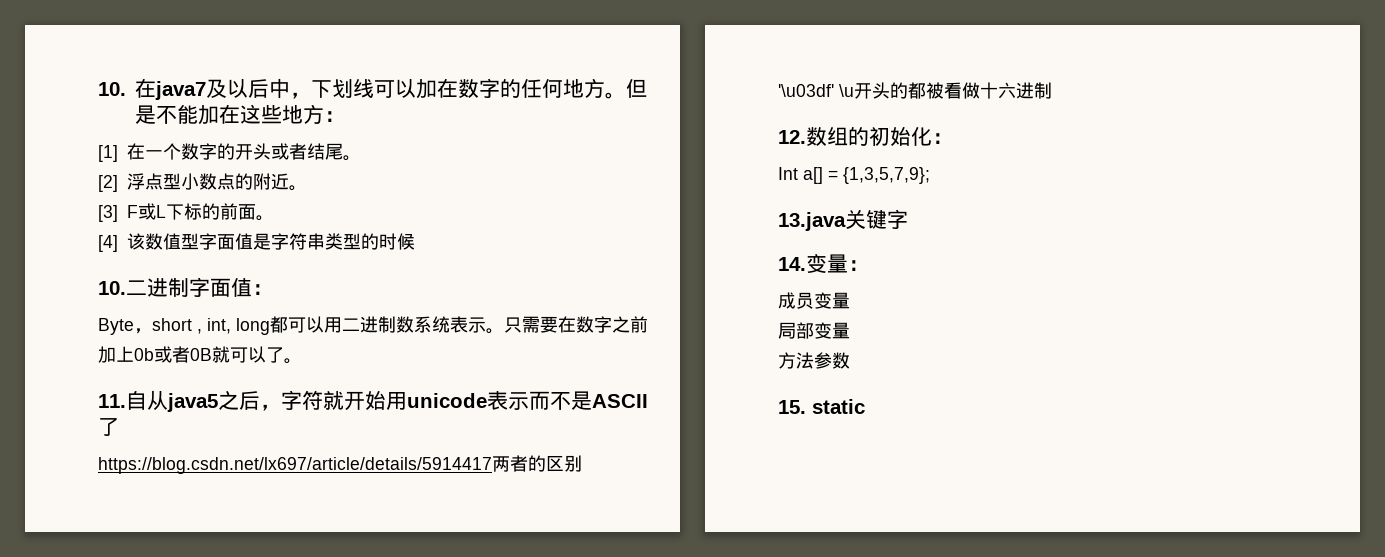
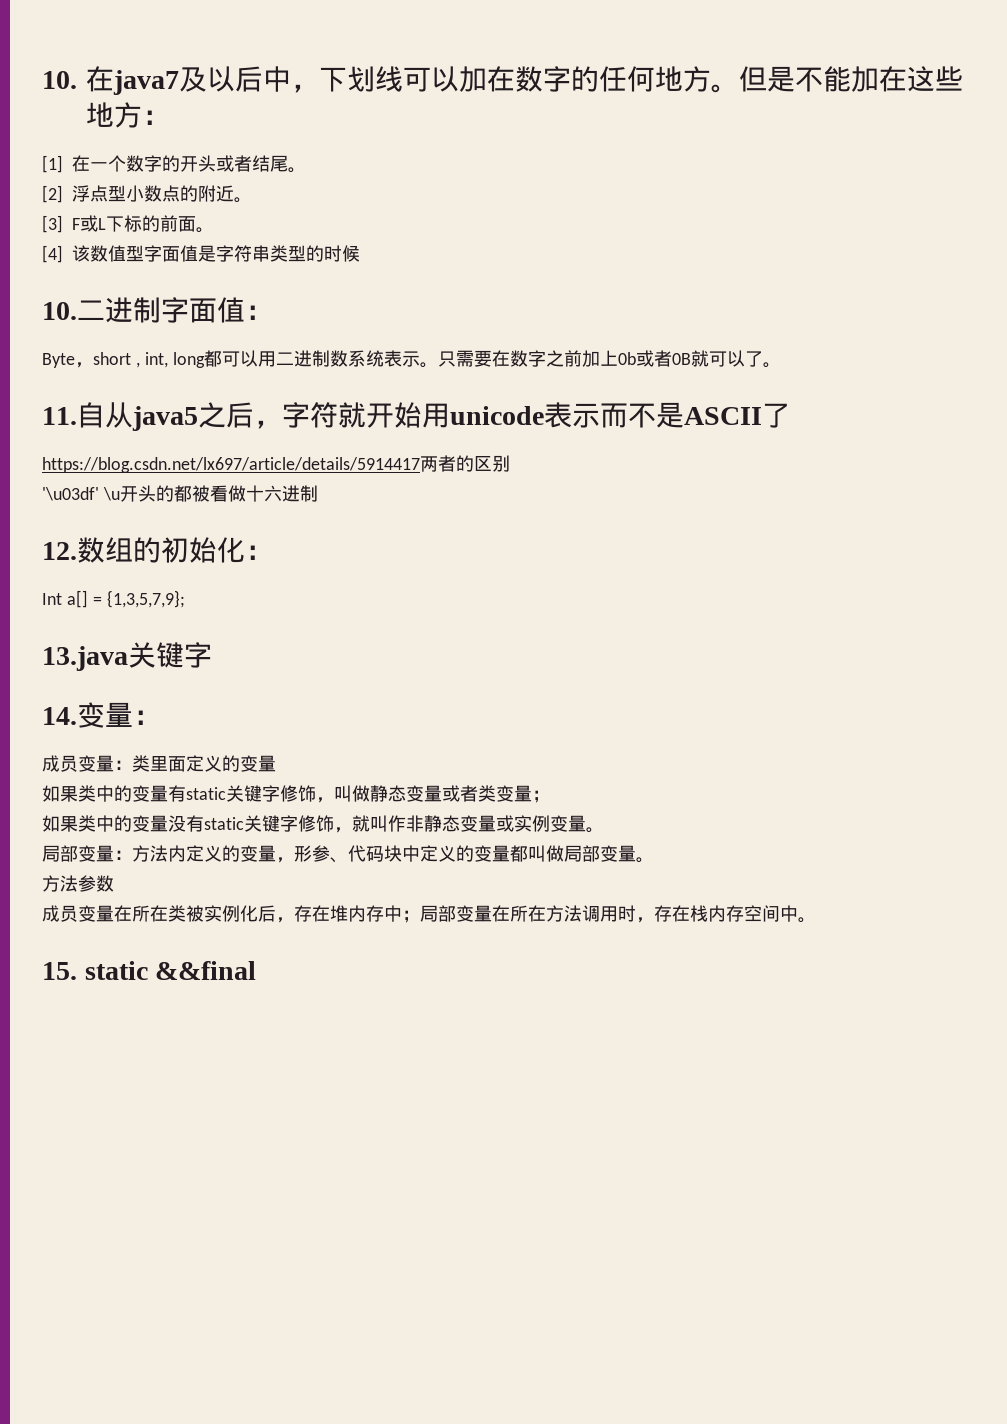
- 成员变量
- 局部变量
+ 成员变量：类里面定义的变量
+ 如果类中的变量有static关键字修饰，叫做静态变量或者类变量；
+ 如果类中的变量没有static关键字修饰，就叫作非静态变量或实例变量。
+ 局部变量：方法内定义的变量，形参、代码块中定义的变量都叫做局部变量。
  方法参数
+ 成员变量在所在类被实例化后，存在堆内存中；局部变量在所在方法调用时，存在栈内存空间中。
- 15. static
+ 15. static &&final

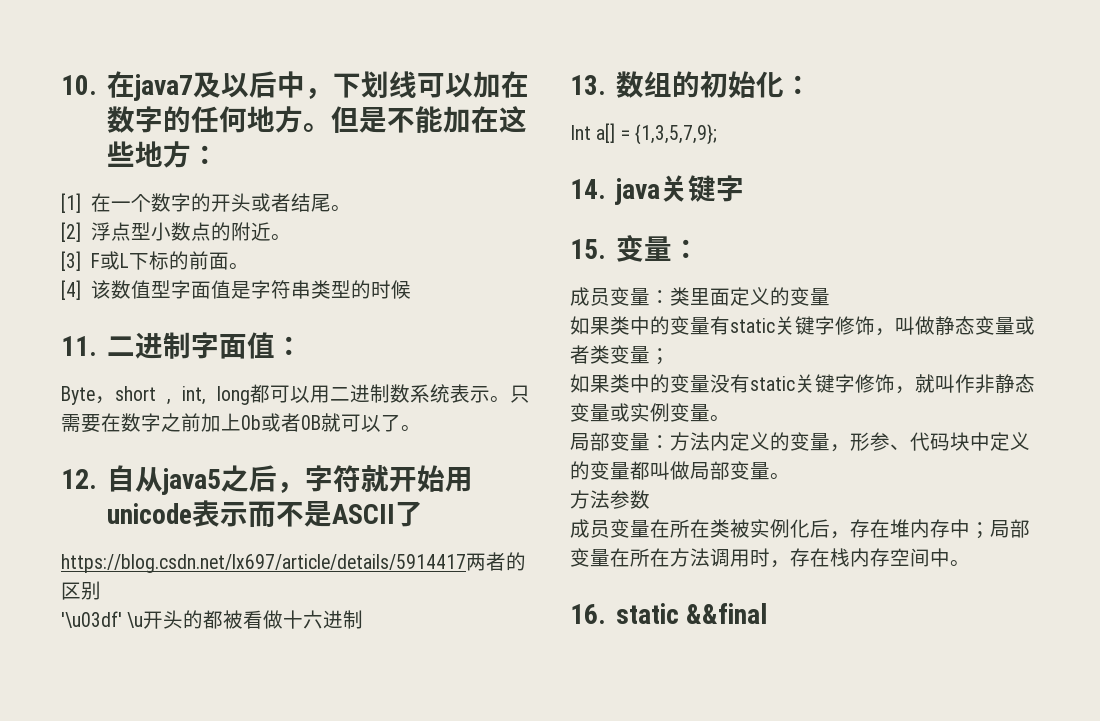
- 10.二进制字面值：
+ 11.二进制字面值：
- 11.自从java5之后，字符就开始用unicode表示而不是ASCII了
+ 12.自从java5之后，字符就开始用unicode表示而不是ASCII了
- 12.数组的初始化：
+ 13.数组的初始化：
- 13.java关键字
+ 14. java关键字
- 14.变量：
+ 15.变量：
- 15. static &&final
+ 16. static &&final

